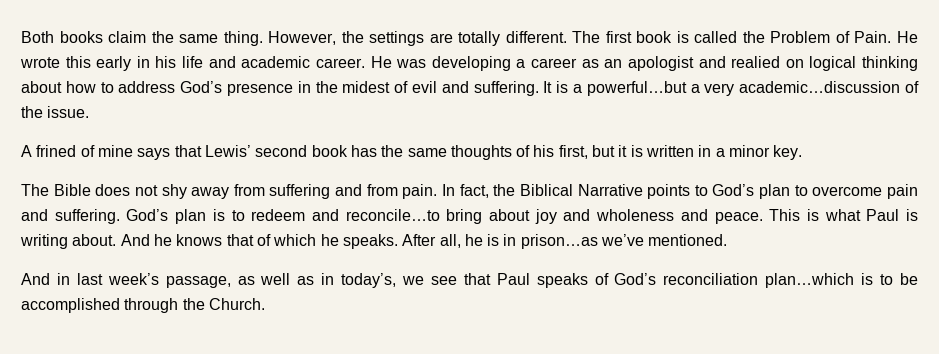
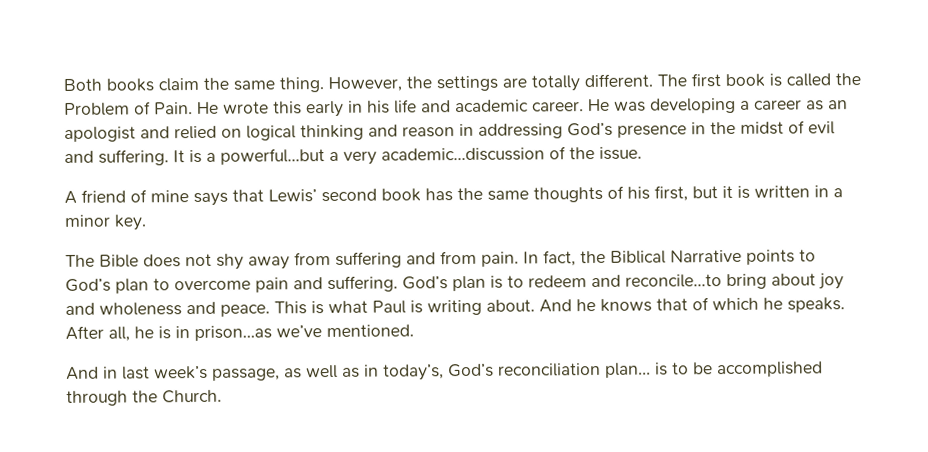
- He was developing a career as an apologist and realied on logical thinking about how to address God’s presence in the midest of evil and suffering.
+ He was developing a career as an apologist and relied on logical thinking and reason in addressing God’s presence in the midst of evil and suffering.
- A frined of mine says that Lewis’ second book has the same thoughts of his first, but it is written in a minor key.
+ A friend of mine says that Lewis’ second book has the same thoughts of his first, but it is written in a minor key.
- And in last week’s passage, as well as in today’s, we see that Paul speaks of God’s reconciliation plan…which is to be accomplished through the Church.
+ And in last week’s passage, as well as in today’s, God’s reconciliation plan… is to be accomplished through the Church.

